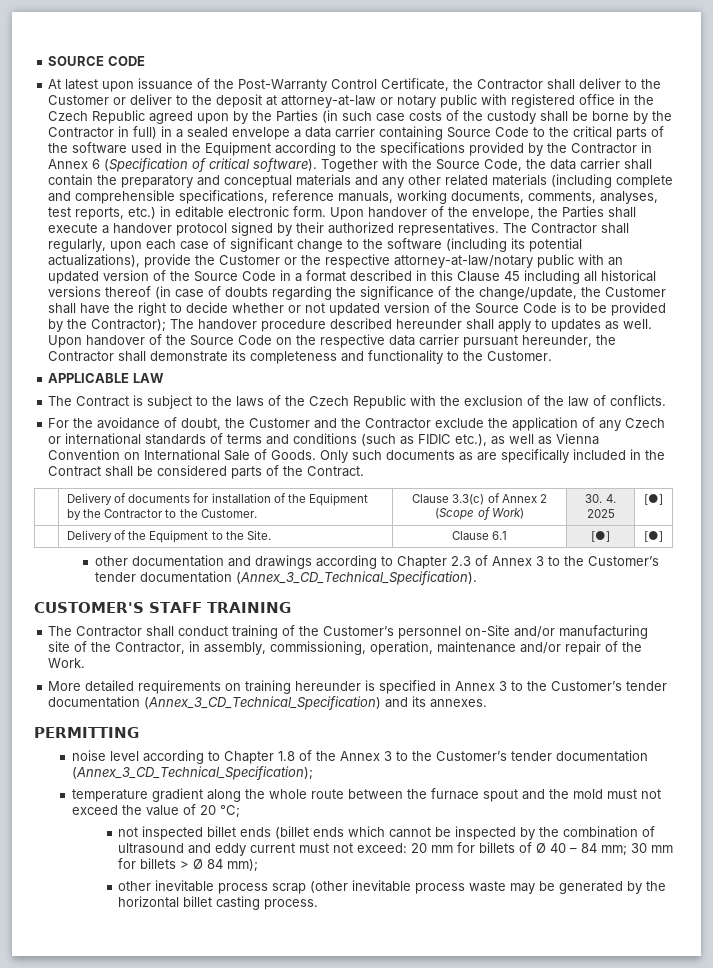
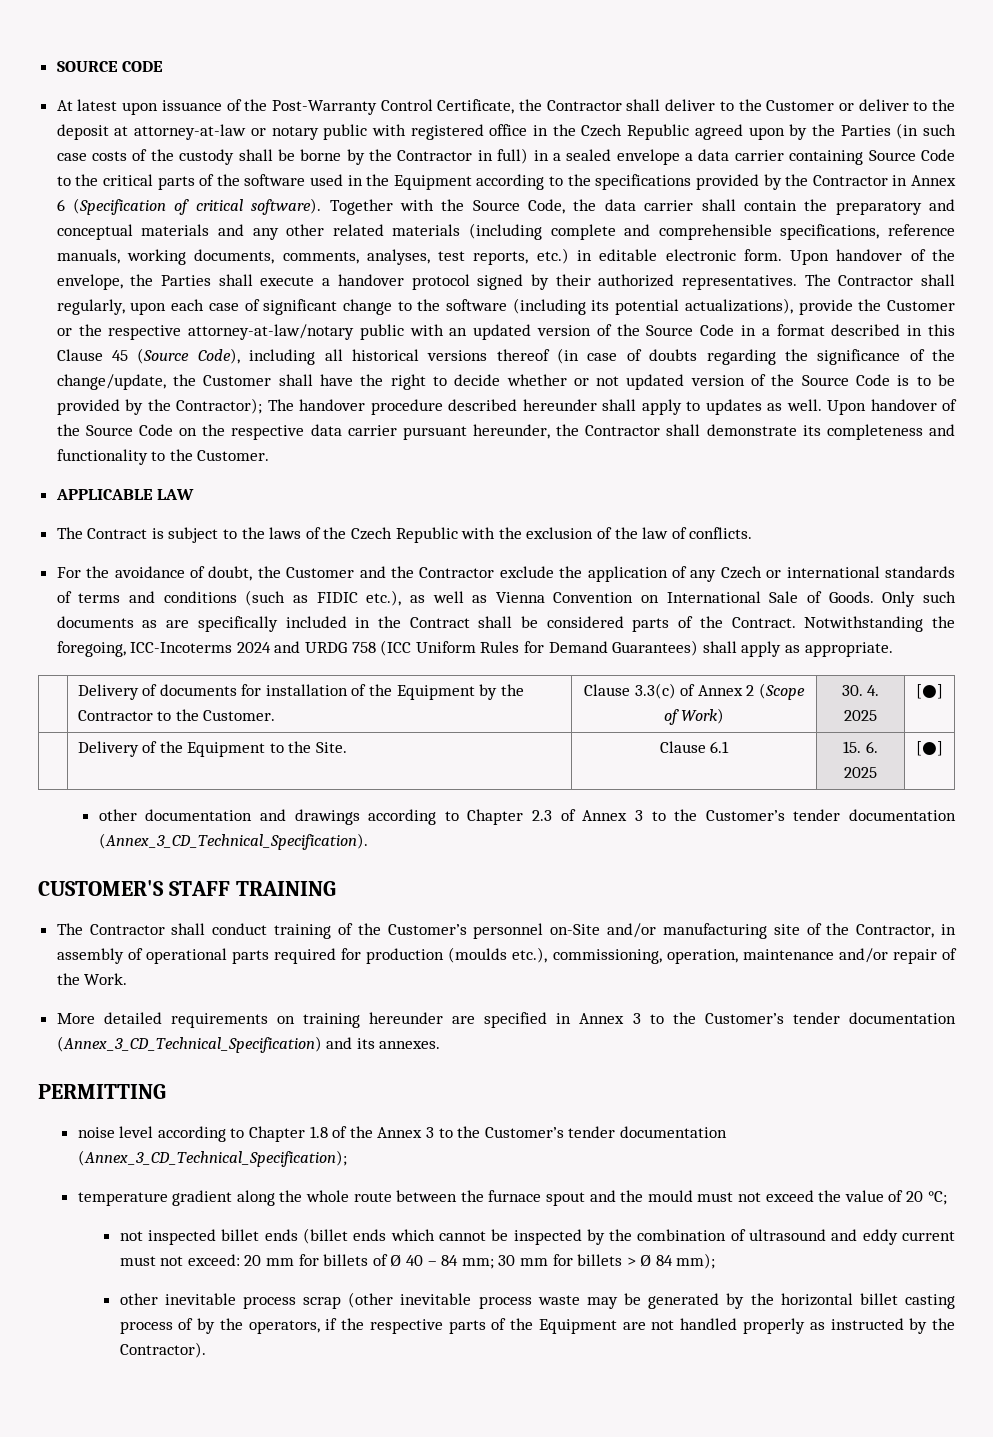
- The Contractor shall regularly, upon each case of significant change to the software (including its potential actualizations), provide the Customer or the respective attorney-at-law/notary public with an updated version of the Source Code in a format described in this Clause 45 including all historical versions thereof (in case of doubts regarding the significance of the change/update, the Customer shall have the right to decide whether or not updated version of the Source Code is to be provided by the Contractor);
+ The Contractor shall regularly, upon each case of significant change to the software (including its potential actualizations), provide the Customer or the respective attorney-at-law/notary public with an updated version of the Source Code in a format described in this Clause 45 (Source Code), including all historical versions thereof (in case of doubts regarding the significance of the change/update, the Customer shall have the right to decide whether or not updated version of the Source Code is to be provided by the Contractor);
+ Notwithstanding the foregoing, ICC-Incoterms 2024 and URDG 758 (ICC Uniform Rules for Demand Guarantees) shall apply as appropriate.
- | Delivery of the Equipment to the Site. | Clause 6.1 | [●] | [●]
+ | Delivery of the Equipment to the Site. | Clause 6.1 | 15. 6. 2025 | [●]
- The Contractor shall conduct training of the Customer’s personnel on-Site and/or manufacturing site of the Contractor, in assembly, commissioning, operation, maintenance and/or repair of the Work.
+ The Contractor shall conduct training of the Customer’s personnel on-Site and/or manufacturing site of the Contractor, in assembly of operational parts required for production (moulds etc.), commissioning, operation, maintenance and/or repair of the Work.
- More detailed requirements on training hereunder is specified in Annex 3 to the Customer’s tender documentation (Annex_3_CD_Technical_Specification) and its annexes.
+ More detailed requirements on training hereunder are specified in Annex 3 to the Customer’s tender documentation (Annex_3_CD_Technical_Specification) and its annexes.
- temperature gradient along the whole route between the furnace spout and the mold must not exceed the value of 20 °C;
+ temperature gradient along the whole route between the furnace spout and the mould must not exceed the value of 20 °C;
- other inevitable process scrap (other inevitable process waste may be generated by the horizontal billet casting process.
+ other inevitable process scrap (other inevitable process waste may be generated by the horizontal billet casting process of by the operators, if the respective parts of the Equipment are not handled properly as instructed by the Contractor).

